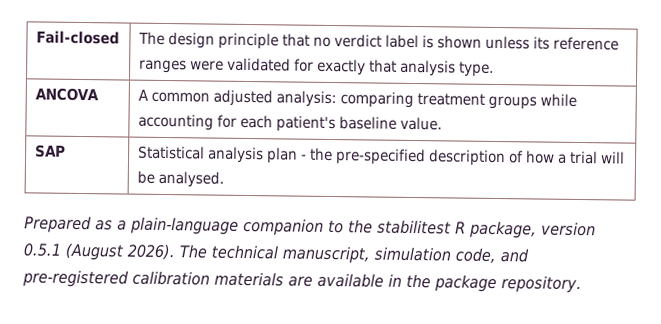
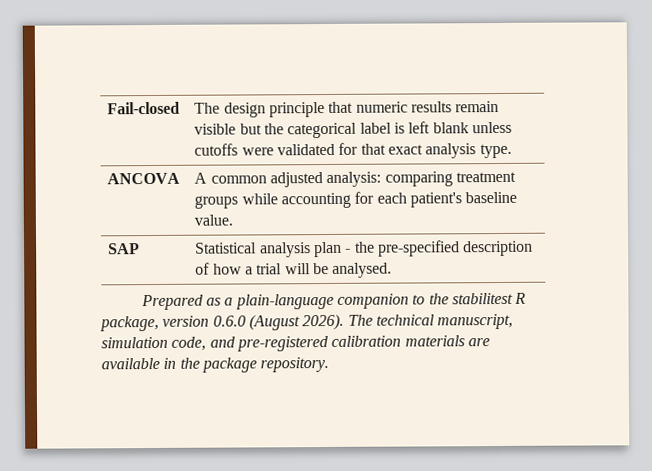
- Fail-closed | The design principle that no verdict label is shown unless its reference ranges were validated for exactly that analysis type.
+ Fail-closed | The design principle that numeric results remain visible but the categorical label is left blank unless cutoffs were validated for that exact analysis type.
- Prepared as a plain-language companion to the stabilitest R package, version 0.5.1 (August 2026).
+ Prepared as a plain-language companion to the stabilitest R package, version 0.6.0 (August 2026).

